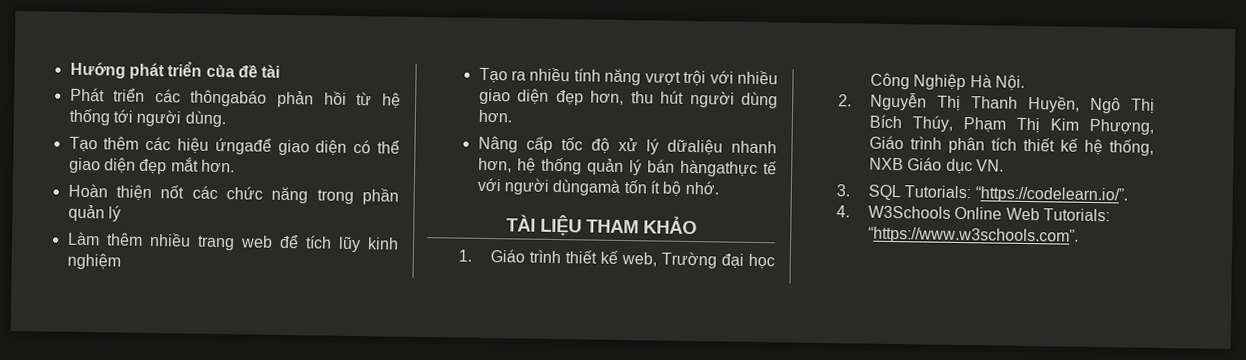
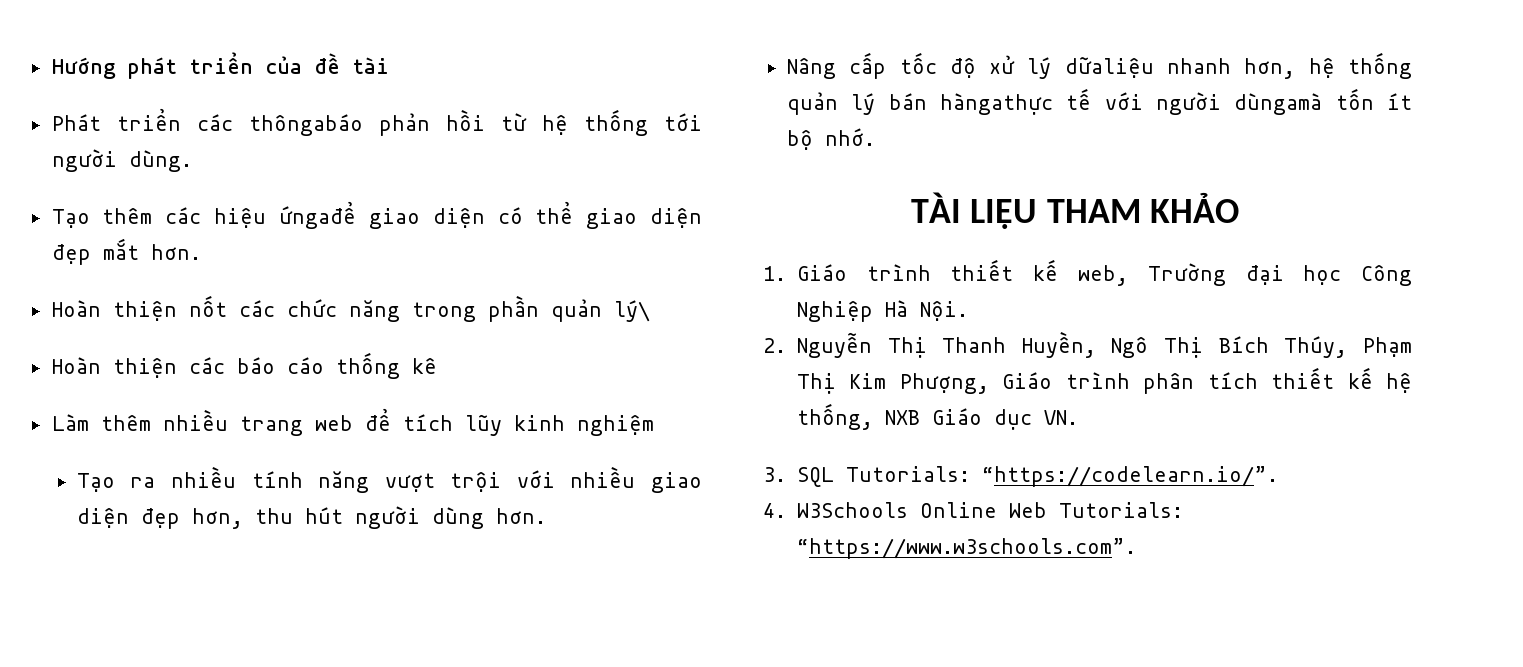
- Hoàn thiện nốt các chức năng trong phần quản lý
+ Hoàn thiện nốt các chức năng trong phần quản lý\
+ Hoàn thiện các báo cáo thống kê

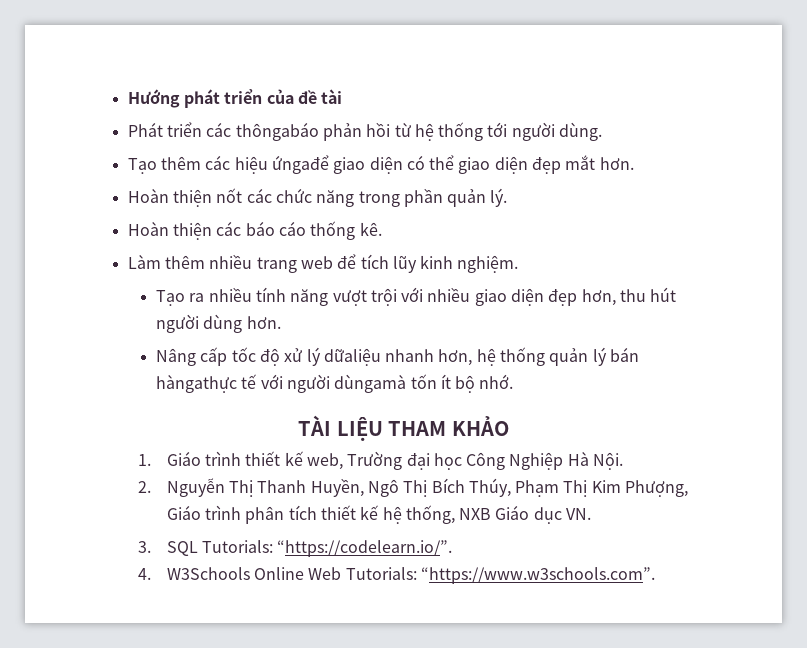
- Hoàn thiện nốt các chức năng trong phần quản lý\
+ Hoàn thiện nốt các chức năng trong phần quản lý.
- Hoàn thiện các báo cáo thống kê
+ Hoàn thiện các báo cáo thống kê.
- Làm thêm nhiều trang web để tích lũy kinh nghiệm
+ Làm thêm nhiều trang web để tích lũy kinh nghiệm.

